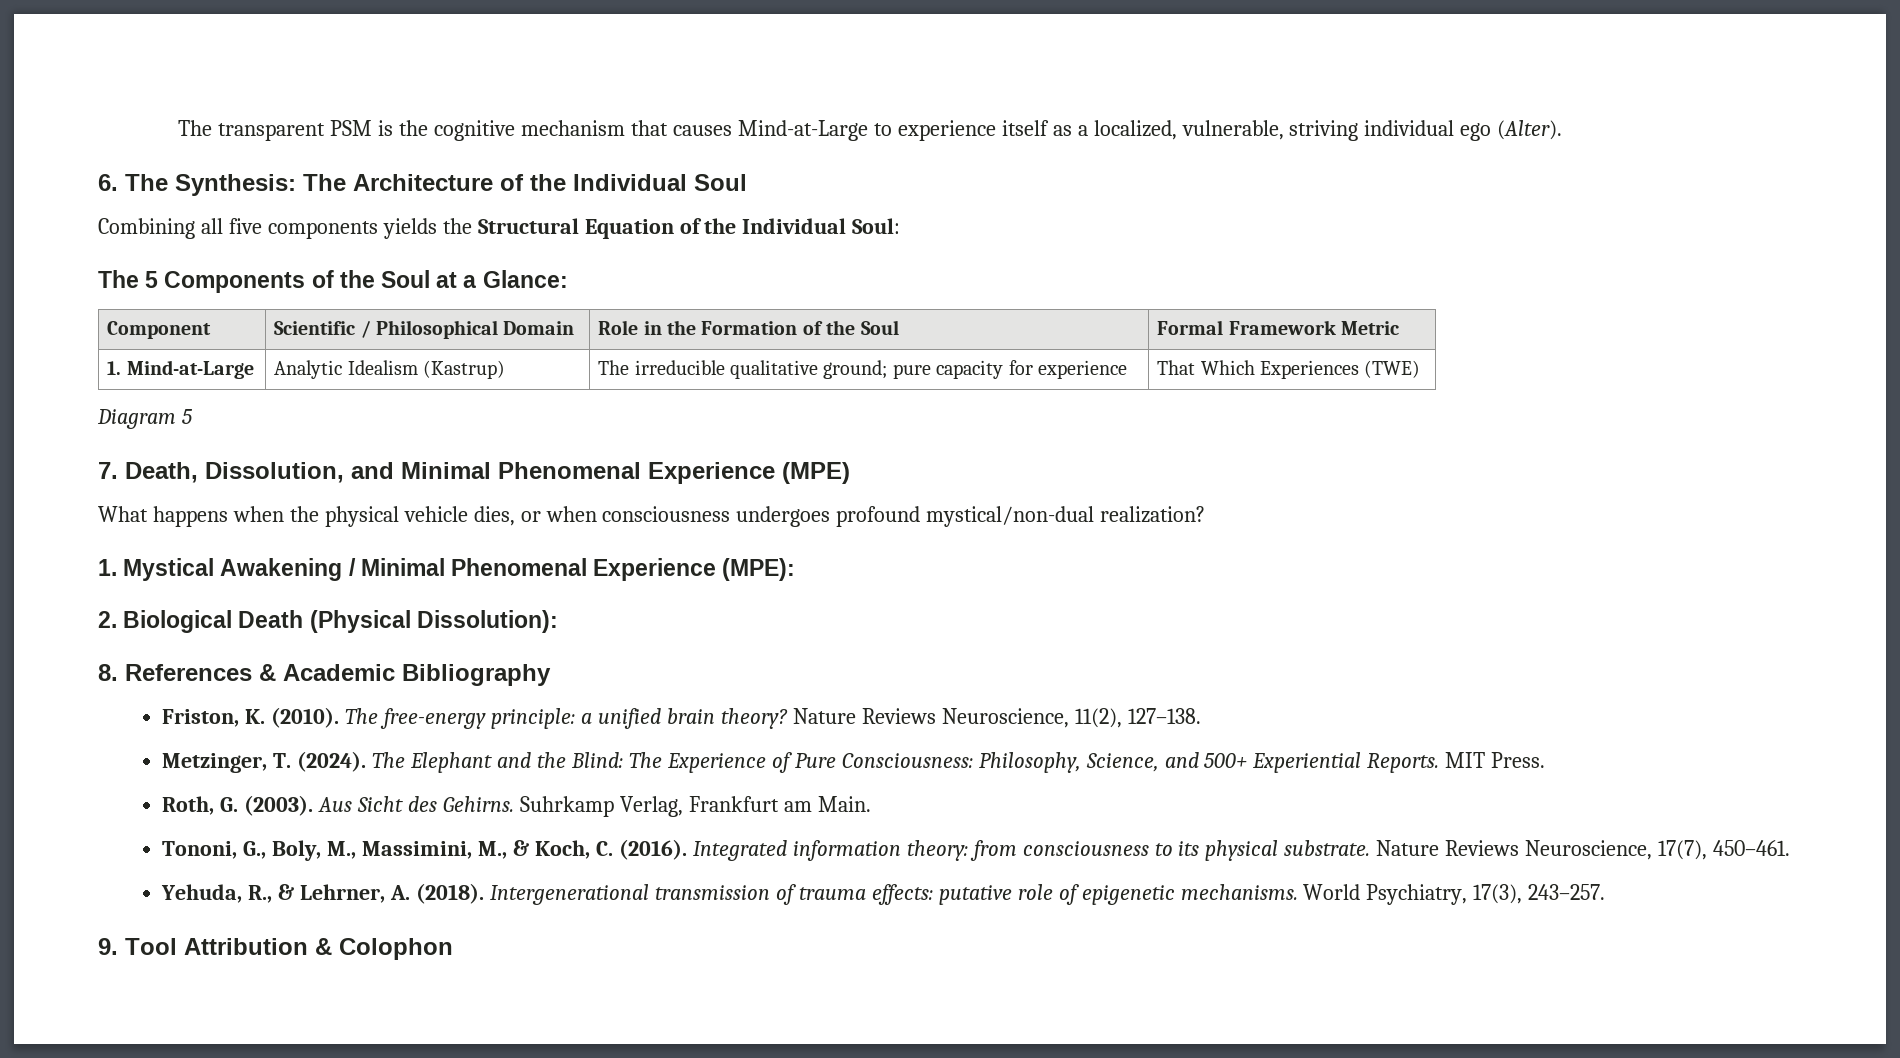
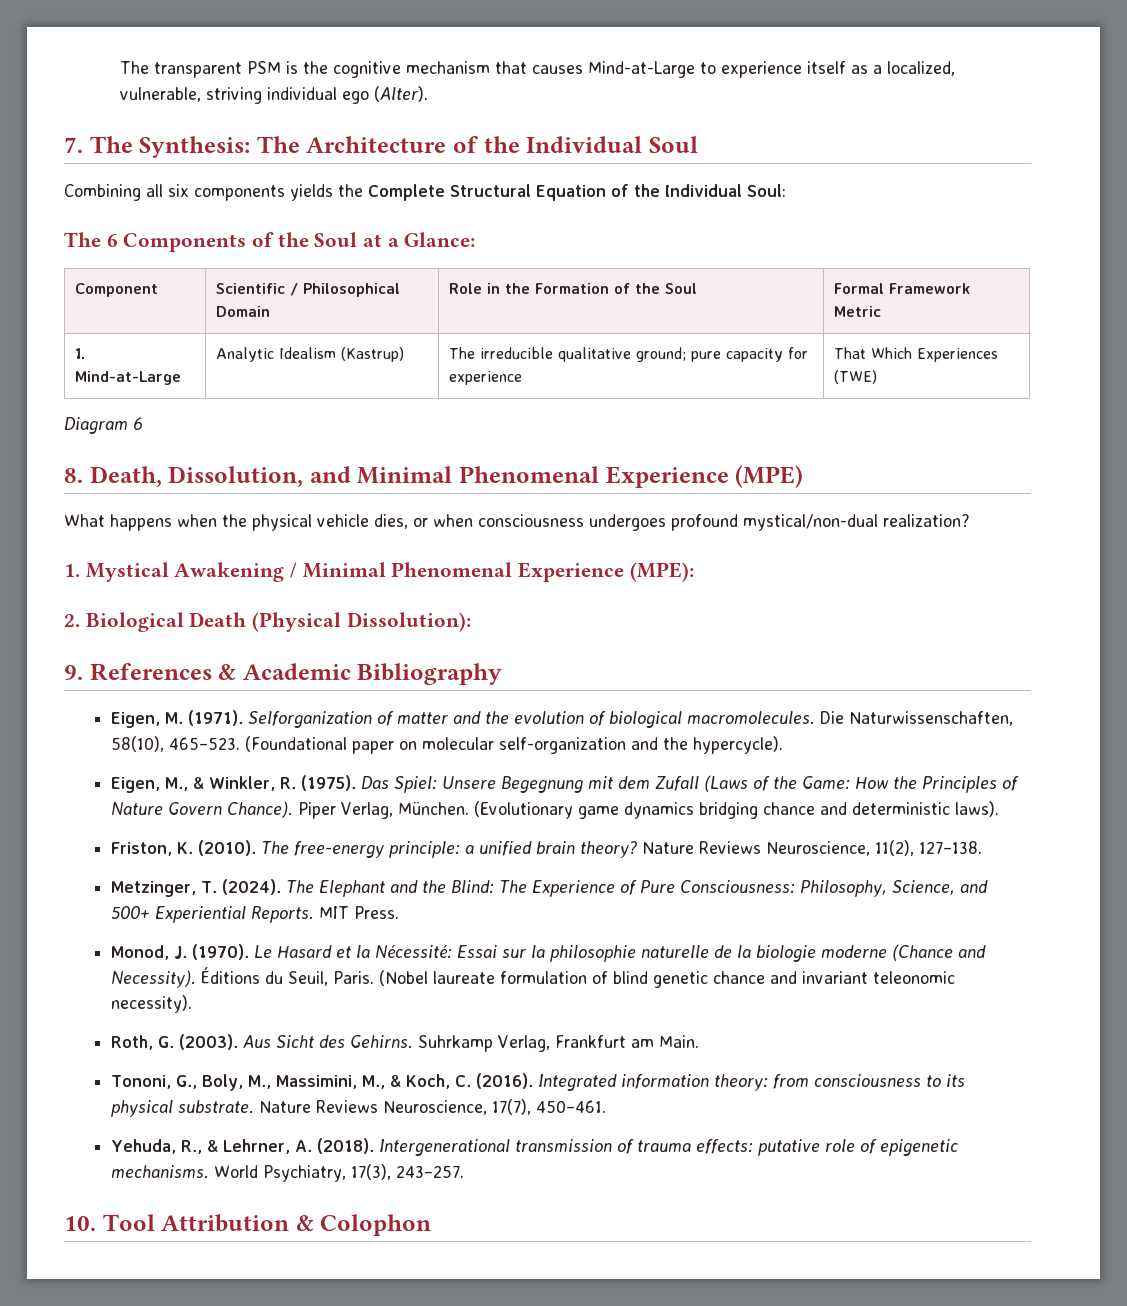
- 6. The Synthesis: The Architecture of the Individual Soul
+ 7. The Synthesis: The Architecture of the Individual Soul
- Combining all five components yields the Structural Equation of the Individual Soul:
+ Combining all six components yields the Complete Structural Equation of the Individual Soul:
- The 5 Components of the Soul at a Glance:
+ The 6 Components of the Soul at a Glance:
- Diagram 5
- 7. Death, Dissolution, and Minimal Phenomenal Experience (MPE)
+ Diagram 6
+ 8. Death, Dissolution, and Minimal Phenomenal Experience (MPE)
- 8. References & Academic Bibliography
+ 9. References & Academic Bibliography
+ Eigen, M. (1971). Selforganization of matter and the evolution of biological macromolecules. Die Naturwissenschaften, 58(10), 465–523. (Foundational paper on molecular self-organization and the hypercycle).
+ Eigen, M., & Winkler, R. (1975). Das Spiel: Unsere Begegnung mit dem Zufall (Laws of the Game: How the Principles of Nature Govern Chance). Piper Verlag, München. (Evolutionary game dynamics bridging chance and deterministic laws).
+ Monod, J. (1970). Le Hasard et la Nécessité: Essai sur la philosophie naturelle de la biologie moderne (Chance and Necessity). Éditions du Seuil, Paris. (Nobel laureate formulation of blind genetic chance and invariant teleonomic necessity).
- 9. Tool Attribution & Colophon
+ 10. Tool Attribution & Colophon

